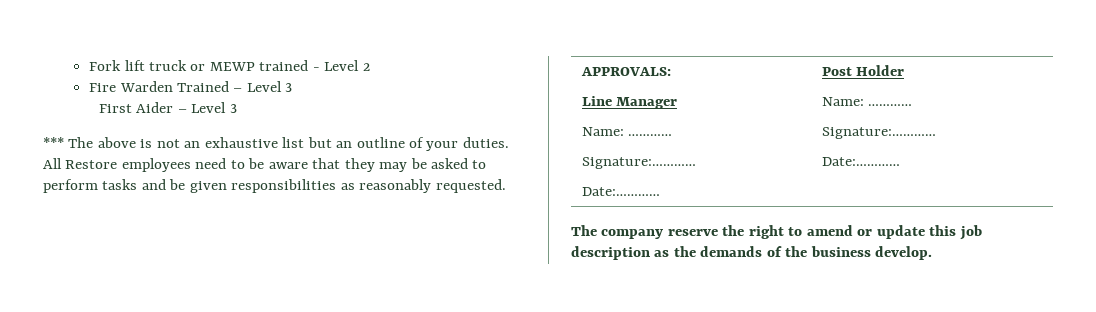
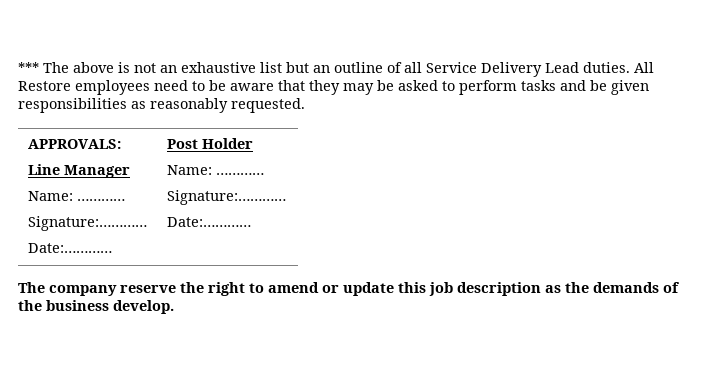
- Fork lift truck or MEWP trained - Level 2
- Fire Warden Trained – Level 3
- First Aider – Level 3
- *** The above is not an exhaustive list but an outline of your duties.
+ *** The above is not an exhaustive list but an outline of all Service Delivery Lead duties.

